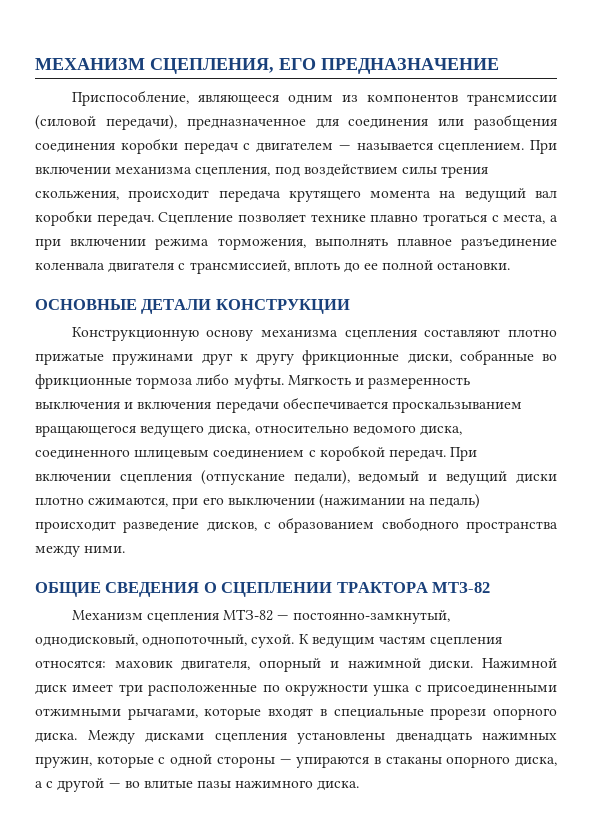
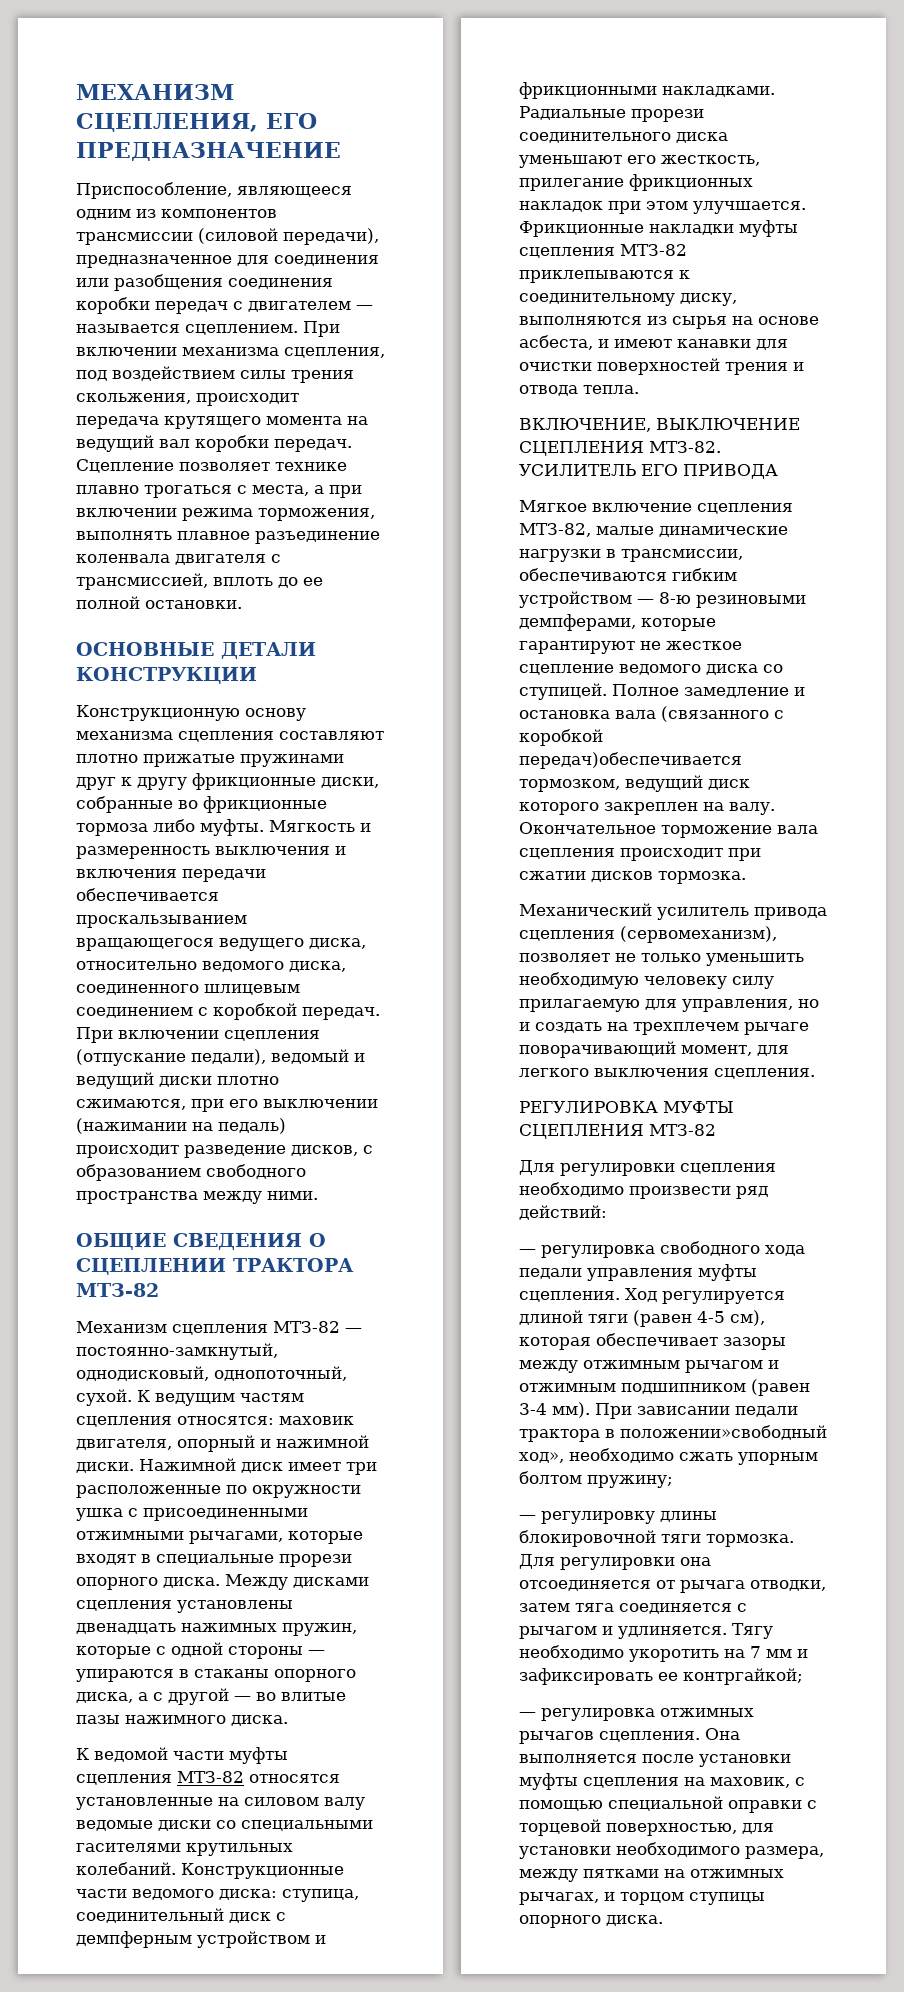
+ К ведомой части муфты сцепления МТЗ-82 относятся установленные на силовом валу ведомые диски со специальными гасителями крутильных колебаний. Конструкционные части ведомого диска: ступица, соединительный диск с демпферным устройством и фрикционными накладками. Радиальные прорези соединительного диска уменьшают его жесткость, прилегание фрикционных накладок при этом улучшается. Фрикционные накладки муфты сцепления МТЗ-82 приклепываются к соединительному диску, выполняются из сырья на основе асбеста, и имеют канавки для очистки поверхностей трения и отвода тепла.
+ ВКЛЮЧЕНИЕ, ВЫКЛЮЧЕНИЕ СЦЕПЛЕНИЯ МТЗ-82. УСИЛИТЕЛЬ ЕГО ПРИВОДА
+ Мягкое включение сцепления МТЗ-82, малые динамические нагрузки в трансмиссии, обеспечиваются гибким устройством — 8-ю резиновыми демпферами, которые гарантируют не жесткое сцепление ведомого диска со ступицей. Полное замедление и остановка вала (связанного с коробкой передач)обеспечивается тормозком, ведущий диск которого закреплен на валу. Окончательное торможение вала сцепления происходит при сжатии дисков тормозка.
+ Механический усилитель привода сцепления (сервомеханизм), позволяет не только уменьшить необходимую человеку силу прилагаемую для управления, но и создать на трехплечем рычаге поворачивающий момент, для легкого выключения сцепления.
+ РЕГУЛИРОВКА МУФТЫ СЦЕПЛЕНИЯ МТЗ-82
+ Для регулировки сцепления необходимо произвести ряд действий:
+ — регулировка свободного хода педали управления муфты сцепления. Ход регулируется длиной тяги (равен 4-5 см), которая обеспечивает зазоры между отжимным рычагом и отжимным подшипником (равен 3-4 мм). При зависании педали трактора в положении»свободный ход», необходимо сжать упорным болтом пружину;
+ — регулировку длины блокировочной тяги тормозка. Для регулировки она отсоединяется от рычага отводки, затем тяга соединяется с рычагом и удлиняется. Тягу необходимо укоротить на 7 мм и зафиксировать ее контргайкой;
+ — регулировка отжимных рычагов сцепления. Она выполняется после установки муфты сцепления на маховик, с помощью специальной оправки с торцевой поверхностью, для установки необходимого размера, между пятками на отжимных рычагах, и торцом ступицы опорного диска.

